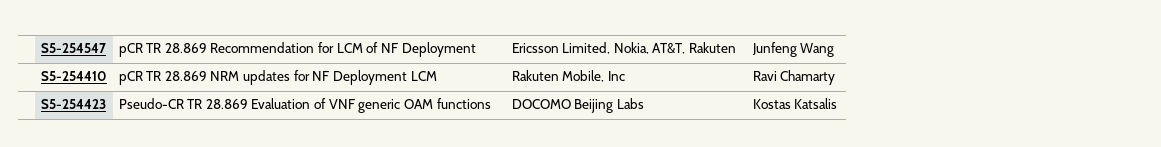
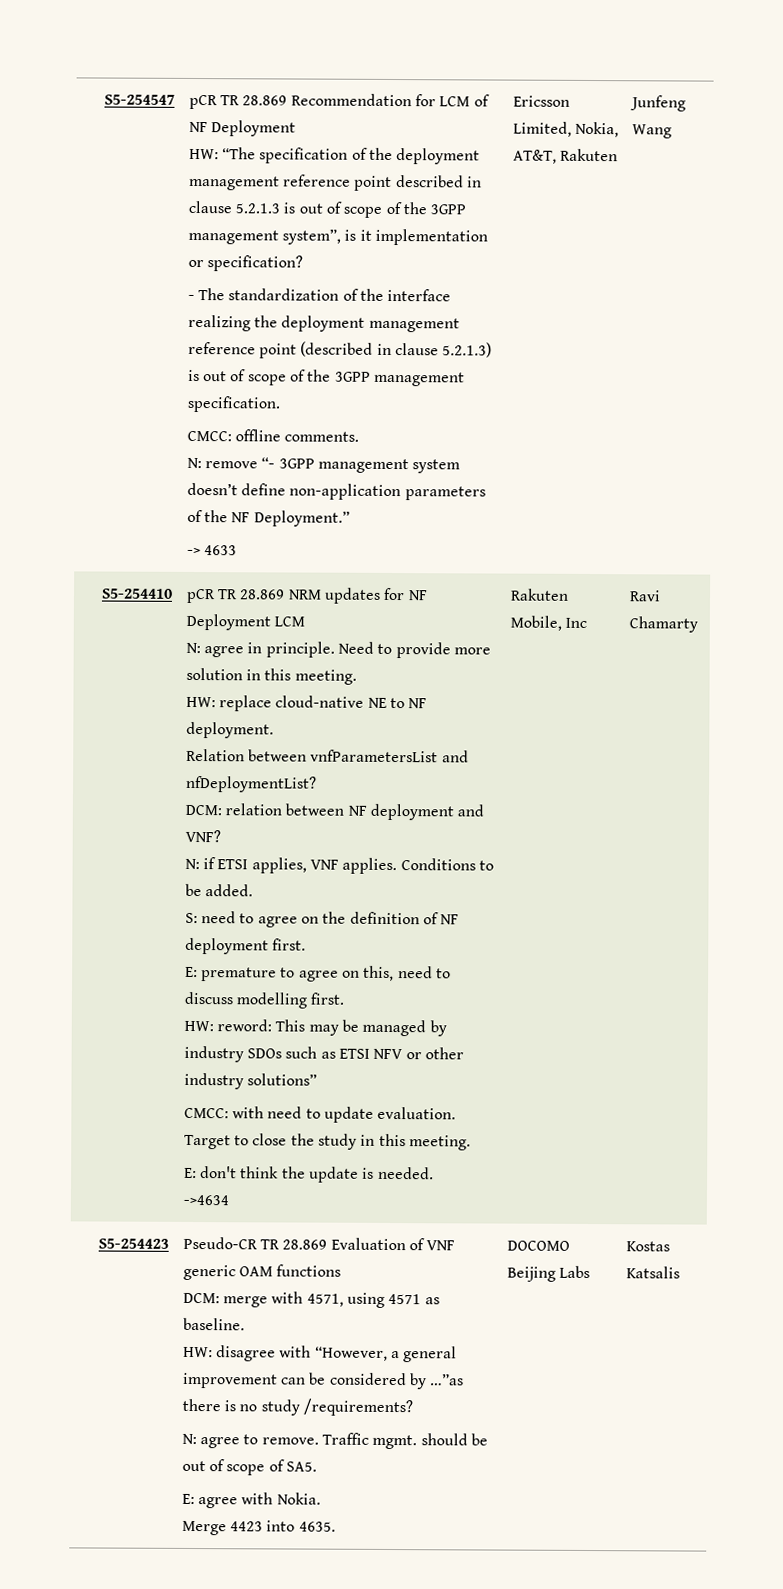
+ HW: “The specification of the deployment management reference point described in clause 5.2.1.3 is out of scope of the 3GPP management system”, is it implementation or specification?
+ - The standardization of the interface realizing the deployment management reference point (described in clause 5.2.1.3) is out of scope of the 3GPP management specification.
+ CMCC: offline comments.
+ N: remove “- 3GPP management system doesn’t define non-application parameters of the NF Deployment.”
+ -> 4633
+ N: agree in principle. Need to provide more solution in this meeting.
+ HW: replace cloud-native NE to NF deployment.
+ Relation between vnfParametersList and nfDeploymentList?
+ DCM: relation between NF deployment and VNF?
+ N: if ETSI applies, VNF applies. Conditions to be added.
+ S: need to agree on the definition of NF deployment first.
+ E: premature to agree on this, need to discuss modelling first.
+ HW: reword: This may be managed by industry SDOs such as ETSI NFV or other industry solutions”
+ CMCC: with need to update evaluation. Target to close the study in this meeting.
+ E: don't think the update is needed.
+ ->4634
+ DCM: merge with 4571, using 4571 as baseline.
+ HW: disagree with “However, a general improvement can be considered by …”as there is no study /requirements?
+ N: agree to remove. Traffic mgmt. should be out of scope of SA5.
+ E: agree with Nokia.
+ Merge 4423 into 4635.

